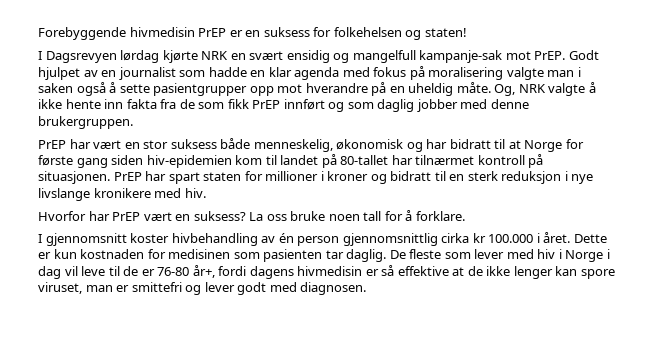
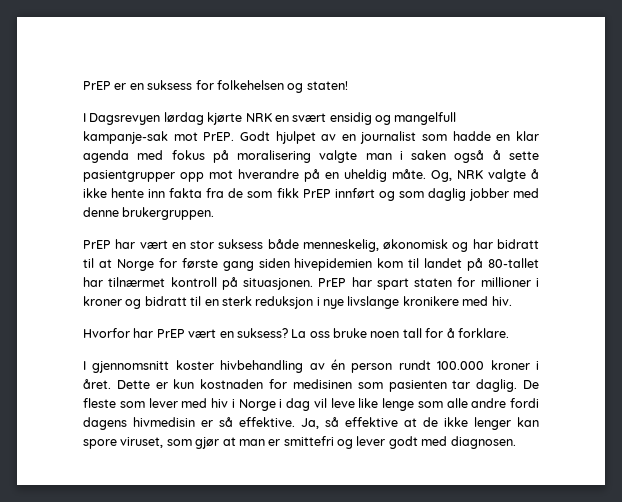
- Forebyggende hivmedisin PrEP er en suksess for folkehelsen og staten!
+ PrEP er en suksess for folkehelsen og staten!
- PrEP har vært en stor suksess både menneskelig, økonomisk og har bidratt til at Norge for første gang siden hiv-epidemien kom til landet på 80-tallet har tilnærmet kontroll på situasjonen.
+ PrEP har vært en stor suksess både menneskelig, økonomisk og har bidratt til at Norge for første gang siden hivepidemien kom til landet på 80-tallet har tilnærmet kontroll på situasjonen.
- I gjennomsnitt koster hivbehandling av én person gjennomsnittlig cirka kr 100.000 i året.
+ I gjennomsnitt koster hivbehandling av én person rundt 100.000 kroner i året.
- De fleste som lever med hiv i Norge i dag vil leve til de er 76-80 år+, fordi dagens hivmedisin er så effektive at de ikke lenger kan spore viruset, man er smittefri og lever godt med diagnosen.
+ De fleste som lever med hiv i Norge i dag vil leve like lenge som alle andre fordi dagens hivmedisin er så effektive. Ja, så effektive at de ikke lenger kan spore viruset, som gjør at man er smittefri og lever godt med diagnosen.

